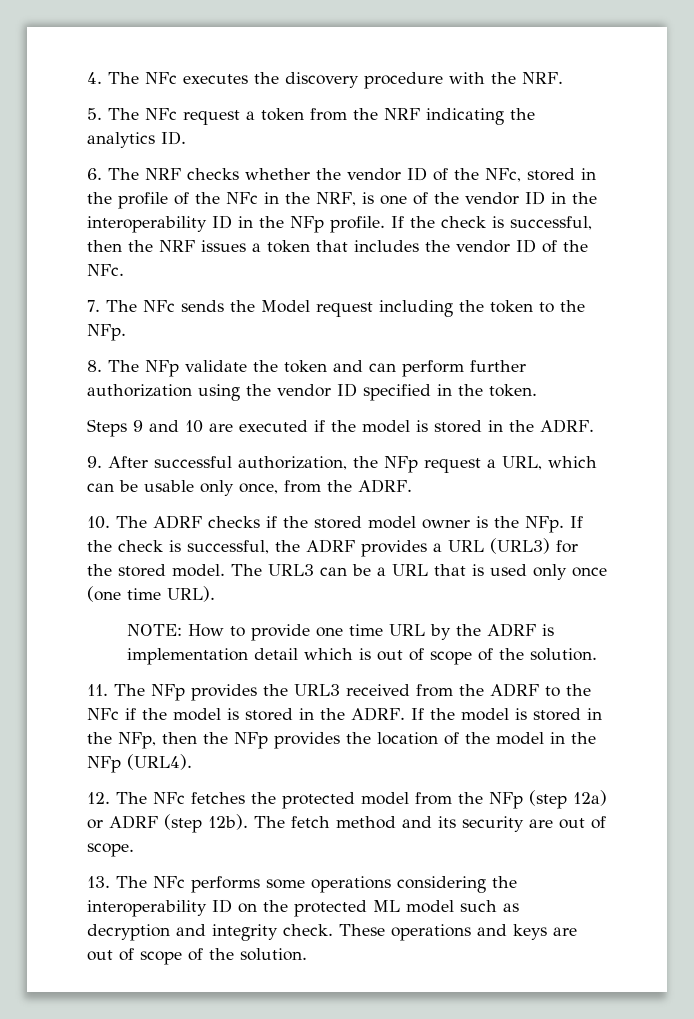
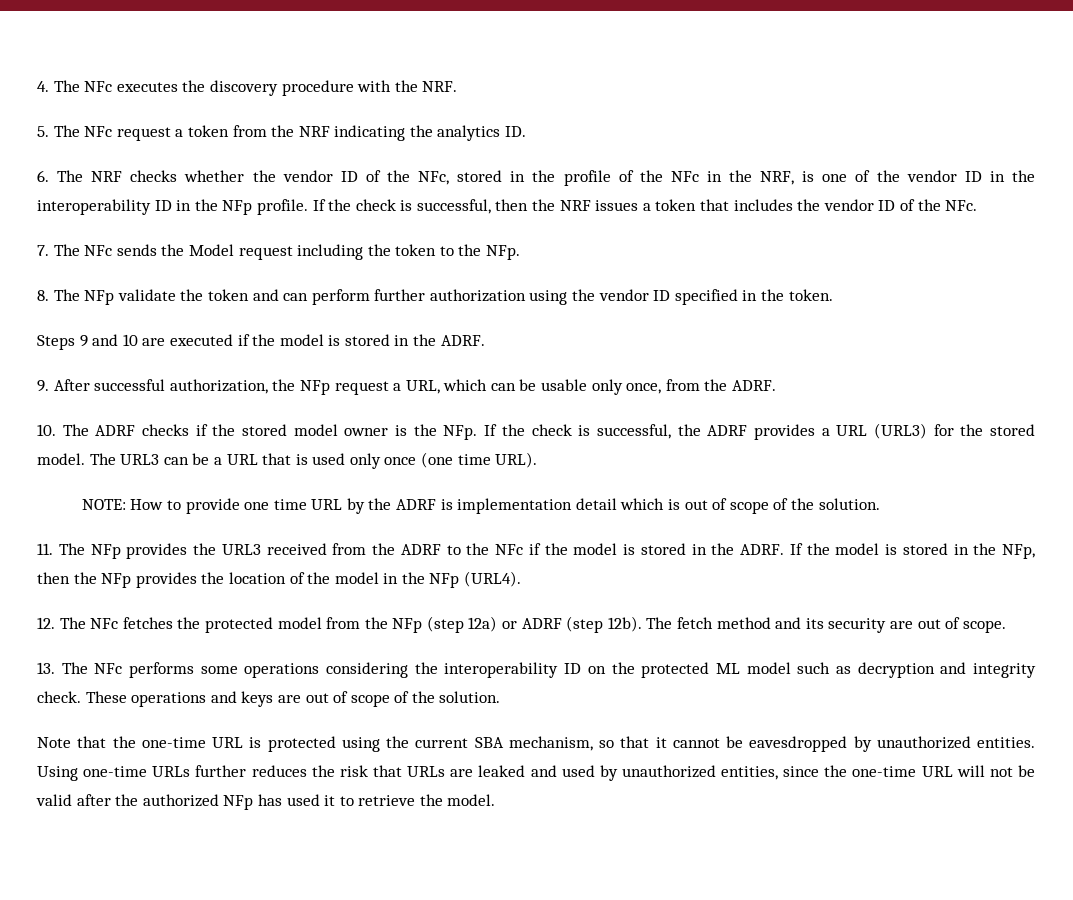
+ Note that the one-time URL is protected using the current SBA mechanism, so that it cannot be eavesdropped by unauthorized entities. Using one-time URLs further reduces the risk that URLs are leaked and used by unauthorized entities, since the one-time URL will not be valid after the authorized NFp has used it to retrieve the model.

